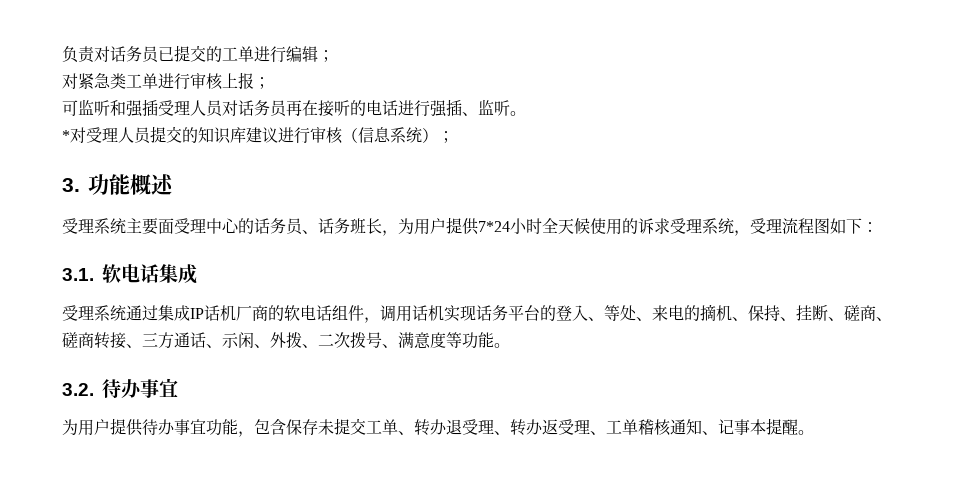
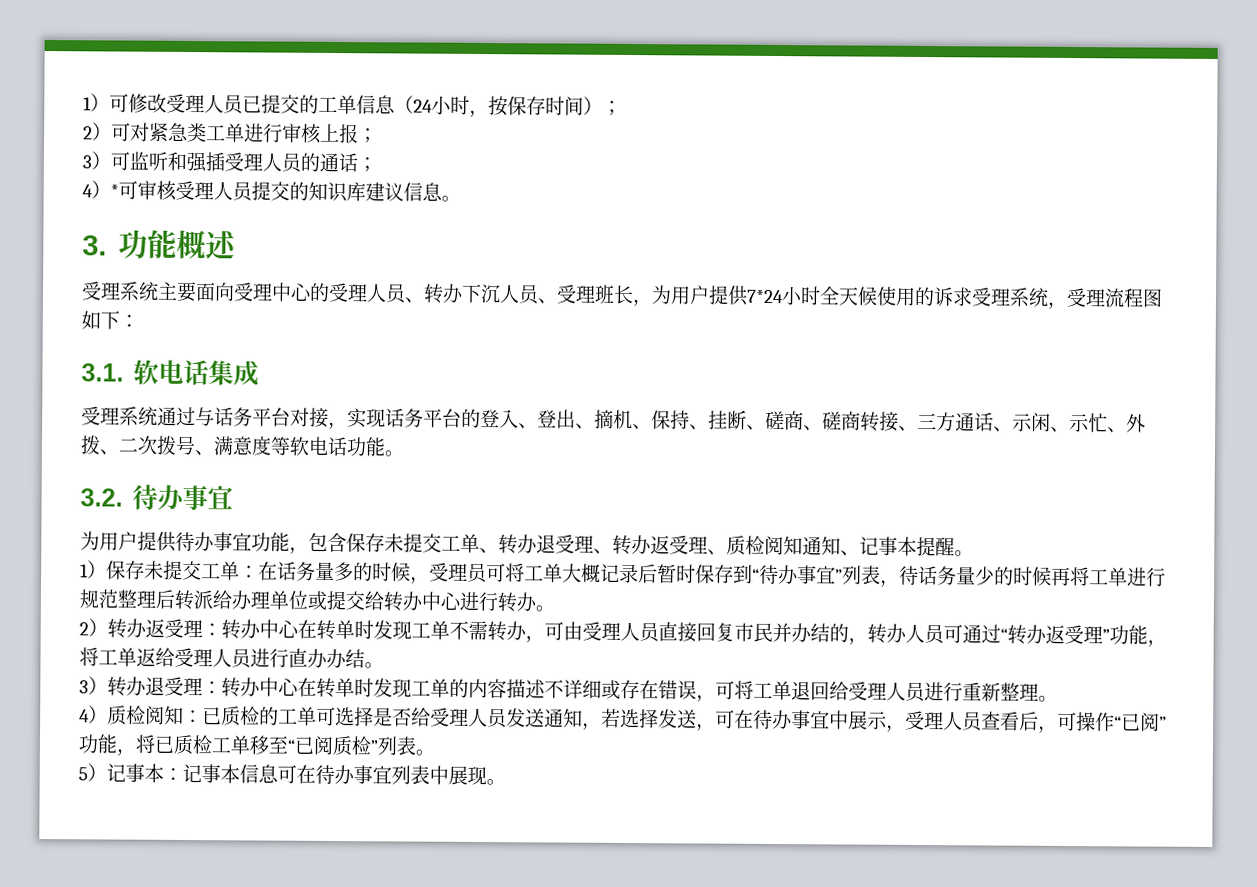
- 负责对话务员已提交的工单进行编辑；
- 对紧急类工单进行审核上报；
+ 1）可修改受理人员已提交的工单信息（24小时，按保存时间）；
+ 2）可对紧急类工单进行审核上报；
- 可监听和强插受理人员对话务员再在接听的电话进行强插、监听。
- *对受理人员提交的知识库建议进行审核（信息系统）；
+ 3）可监听和强插受理人员的通话；
+ 4）*可审核受理人员提交的知识库建议信息。
- 受理系统主要面受理中心的话务员、话务班长，为用户提供7*24小时全天候使用的诉求受理系统，受理流程图如下：
+ 受理系统主要面向受理中心的受理人员、转办下沉人员、受理班长，为用户提供7*24小时全天候使用的诉求受理系统，受理流程图如下：
- 受理系统通过集成IP话机厂商的软电话组件，调用话机实现话务平台的登入、等处、来电的摘机、保持、挂断、磋商、磋商转接、三方通话、示闲、外拨、二次拨号、满意度等功能。
+ 受理系统通过与话务平台对接，实现话务平台的登入、登出、摘机、保持、挂断、磋商、磋商转接、三方通话、示闲、示忙、外拨、二次拨号、满意度等软电话功能。
- 为用户提供待办事宜功能，包含保存未提交工单、转办退受理、转办返受理、工单稽核通知、记事本提醒。
+ 为用户提供待办事宜功能，包含保存未提交工单、转办退受理、转办返受理、质检阅知通知、记事本提醒。
+ 1）保存未提交工单：在话务量多的时候，受理员可将工单大概记录后暂时保存到“待办事宜”列表，待话务量少的时候再将工单进行规范整理后转派给办理单位或提交给转办中心进行转办。
+ 2）转办返受理：转办中心在转单时发现工单不需转办，可由受理人员直接回复市民并办结的，转办人员可通过“转办返受理”功能，将工单返给受理人员进行直办办结。
+ 3）转办退受理：转办中心在转单时发现工单的内容描述不详细或存在错误，可将工单退回给受理人员进行重新整理。
+ 4）质检阅知：已质检的工单可选择是否给受理人员发送通知，若选择发送，可在待办事宜中展示，受理人员查看后，可操作“已阅”功能，将已质检工单移至“已阅质检”列表。
+ 5）记事本：记事本信息可在待办事宜列表中展现。

